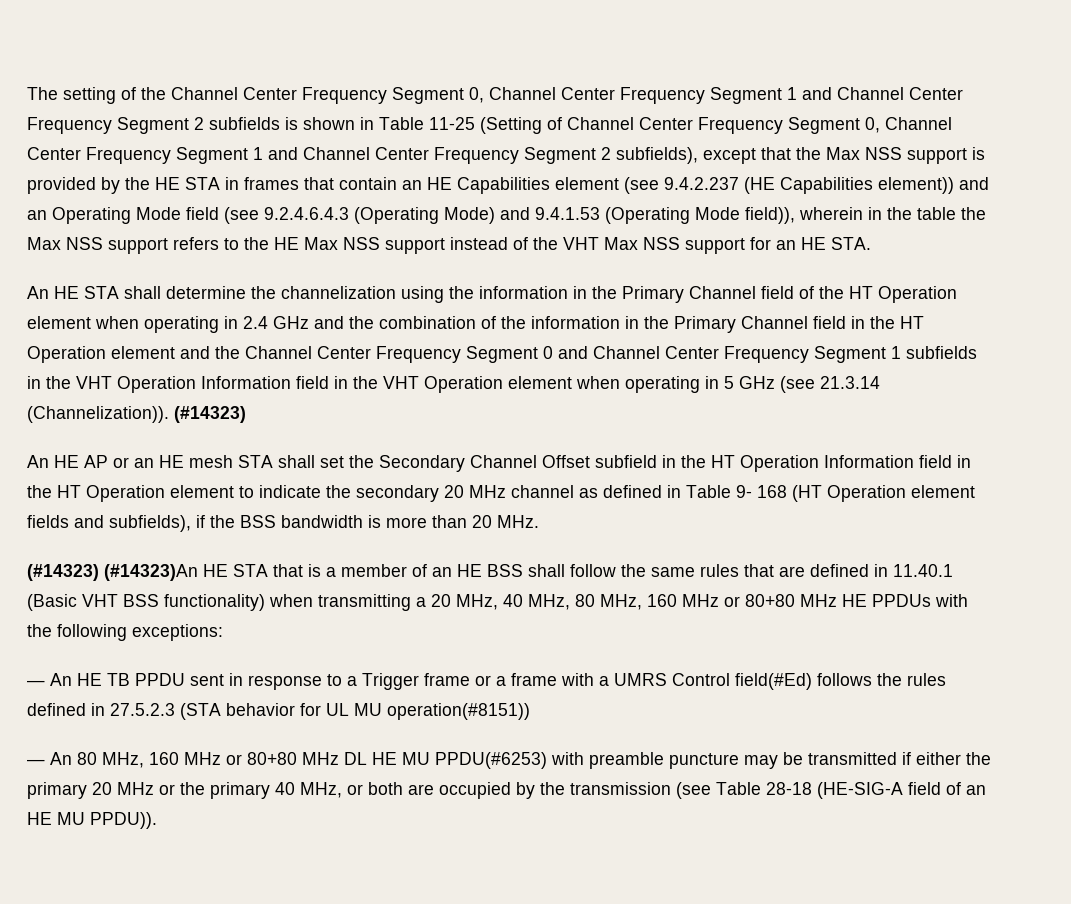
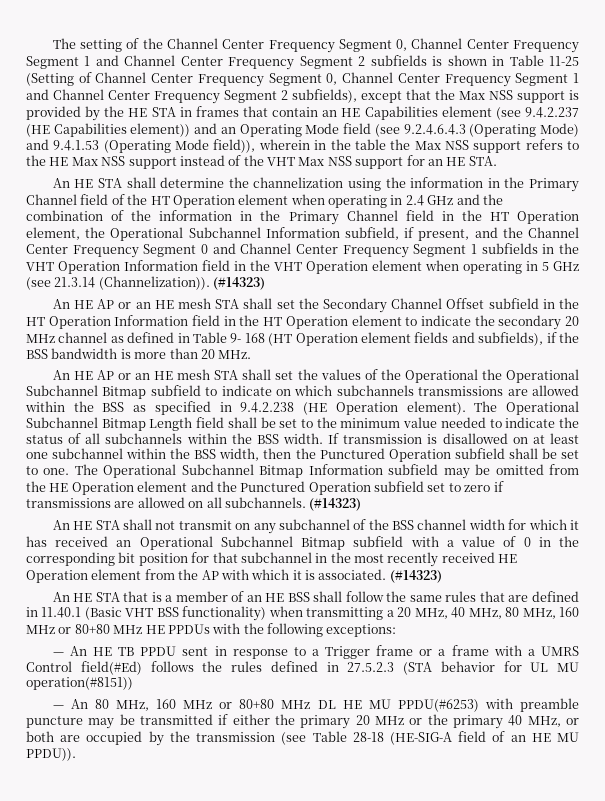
- An HE STA shall determine the channelization using the information in the Primary Channel field of the HT Operation element when operating in 2.4 GHz and the combination of the information in the Primary Channel field in the HT Operation element and the Channel Center Frequency Segment 0 and Channel Center Frequency Segment 1 subfields in the VHT Operation Information field in the VHT Operation element when operating in 5 GHz (see 21.3.14 (Channelization)).
+ An HE STA shall determine the channelization using the information in the Primary Channel field of the HT Operation element when operating in 2.4 GHz and the combination of the information in the Primary Channel field in the HT Operation element, the Operational Subchannel Information subfield, if present, and the Channel Center Frequency Segment 0 and Channel Center Frequency Segment 1 subfields in the VHT Operation Information field in the VHT Operation element when operating in 5 GHz (see 21.3.14 (Channelization)).
- (#14323) (#14323)An HE STA that is a member of an HE BSS shall follow the same rules that are defined in 11.40.1 (Basic VHT BSS functionality) when transmitting a 20 MHz, 40 MHz, 80 MHz, 160 MHz or 80+80 MHz HE PPDUs with the following exceptions:
+ An HE AP or an HE mesh STA shall set the values of the Operational the Operational Subchannel Bitmap subfield to indicate on which subchannels transmissions are allowed within the BSS as specified in 9.4.2.238 (HE Operation element). The Operational Subchannel Bitmap Length field shall be set to the minimum value needed to indicate the status of all subchannels within the BSS width. If transmission is disallowed on at least one subchannel within the BSS width, then the Punctured Operation subfield shall be set to one. The Operational Subchannel Bitmap Information subfield may be omitted from the HE Operation element and the Punctured Operation subfield set to zero if transmissions are allowed on all subchannels. (#14323)
+ An HE STA shall not transmit on any subchannel of the BSS channel width for which it has received an Operational Subchannel Bitmap subfield with a value of 0 in the corresponding bit position for that subchannel in the most recently received HE Operation element from the AP with which it is associated. (#14323)
+ An HE STA that is a member of an HE BSS shall follow the same rules that are defined in 11.40.1 (Basic VHT BSS functionality) when transmitting a 20 MHz, 40 MHz, 80 MHz, 160 MHz or 80+80 MHz HE PPDUs with the following exceptions:

